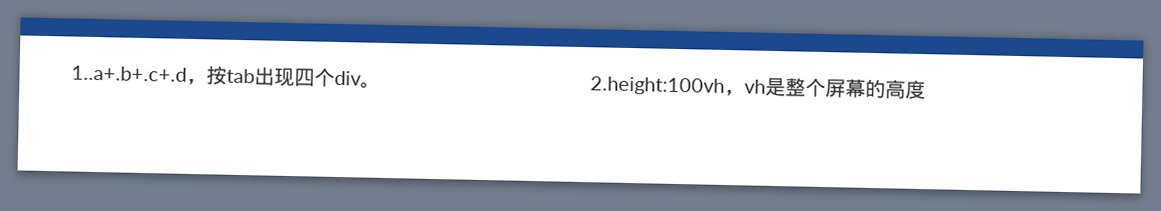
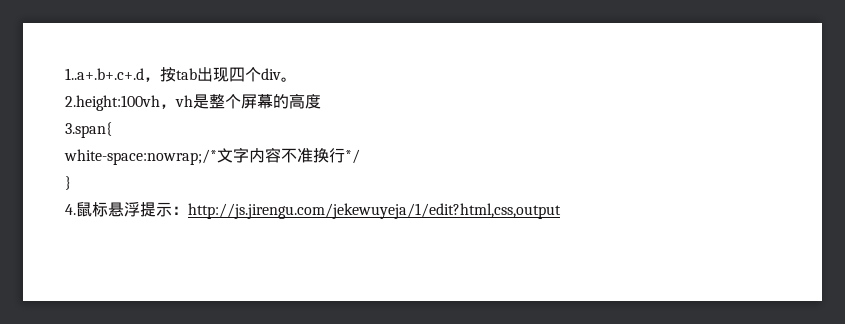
+ 3.span{
+ white-space:nowrap;/*文字内容不准换行*/
+ }
+ 4.鼠标悬浮提示：http://js.jirengu.com/jekewuyeja/1/edit?html,css,output

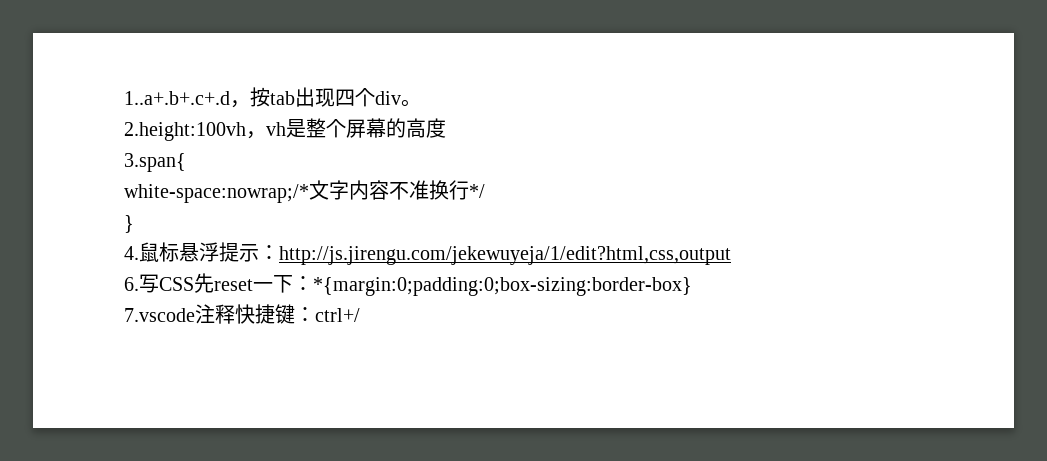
+ 6.写CSS先reset一下：*{margin:0;padding:0;box-sizing:border-box}
+ 7.vscode注释快捷键：ctrl+/

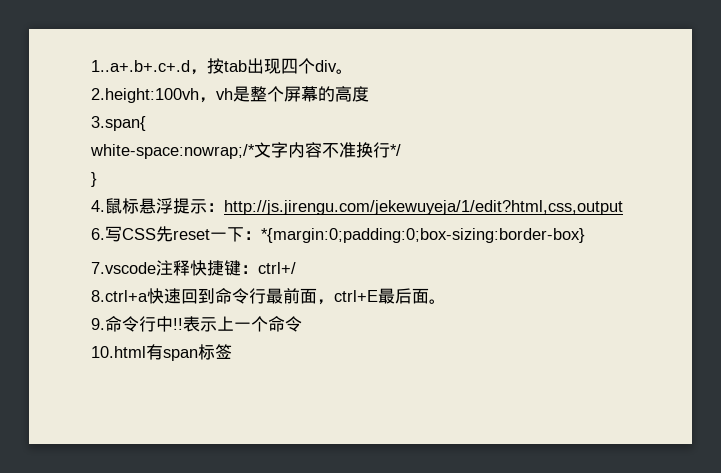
+ 8.ctrl+a快速回到命令行最前面，ctrl+E最后面。
+ 9.命令行中!!表示上一个命令
+ 10.html有span标签

